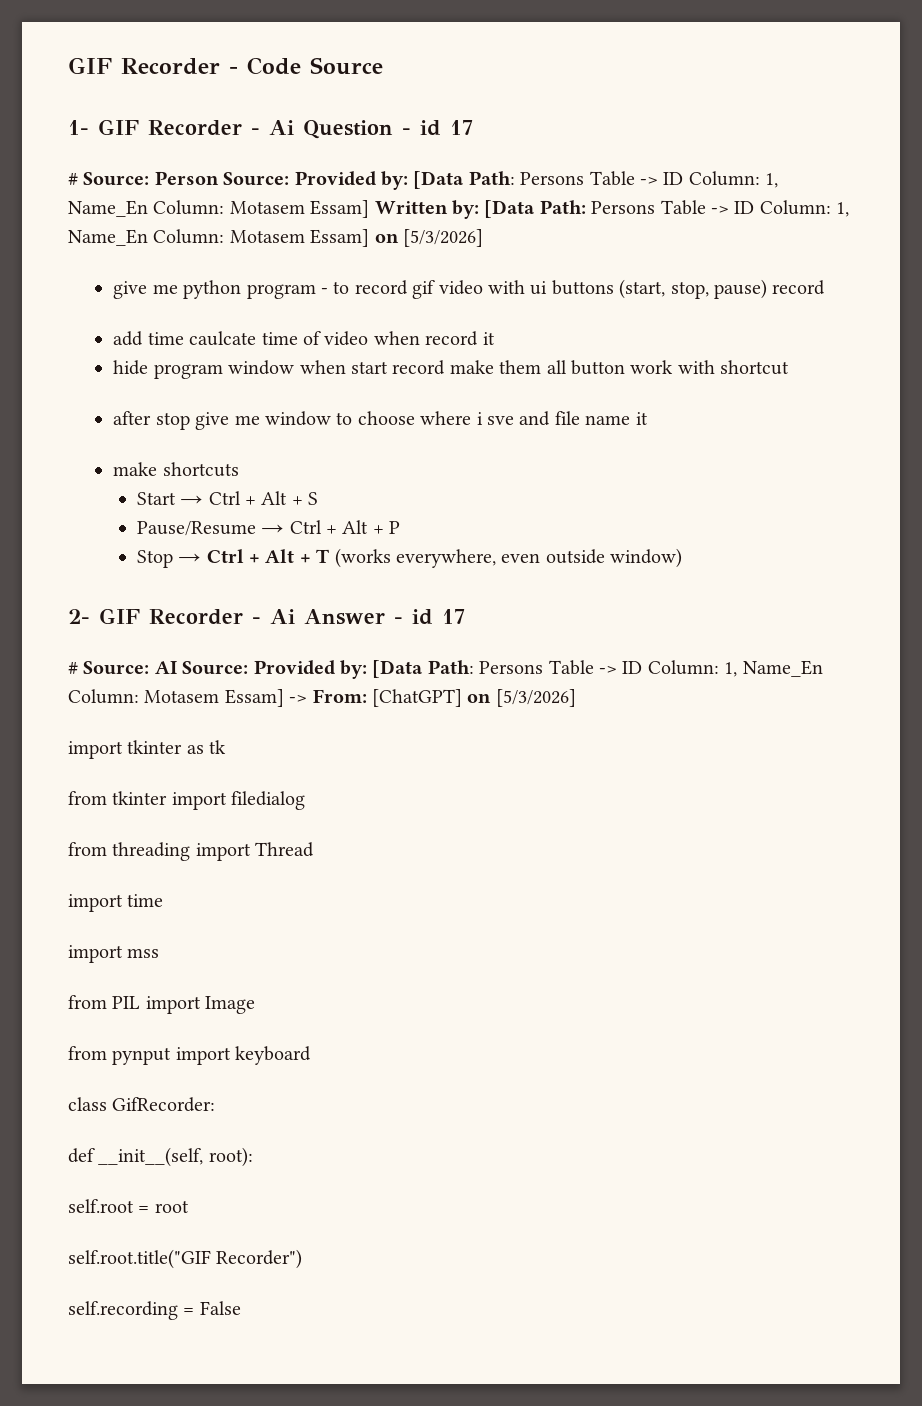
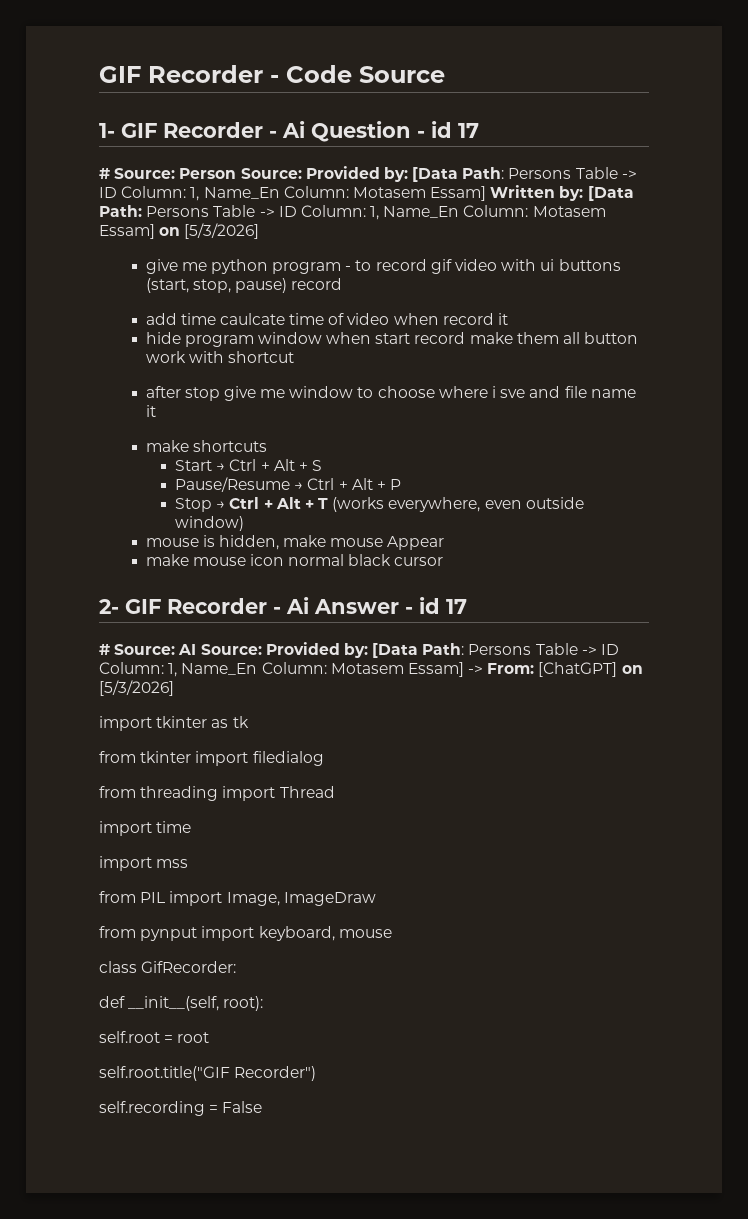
+ mouse is hidden, make mouse Appear
+ make mouse icon normal black cursor
- from PIL import Image
+ from PIL import Image, ImageDraw
- from pynput import keyboard
+ from pynput import keyboard, mouse

